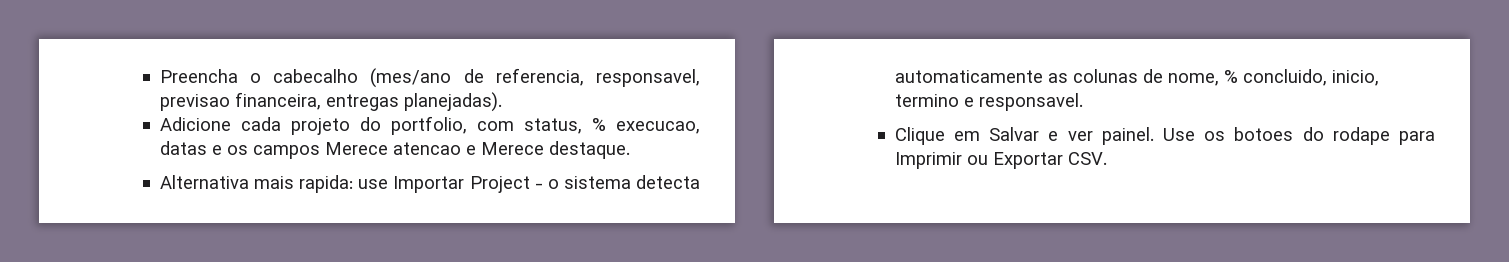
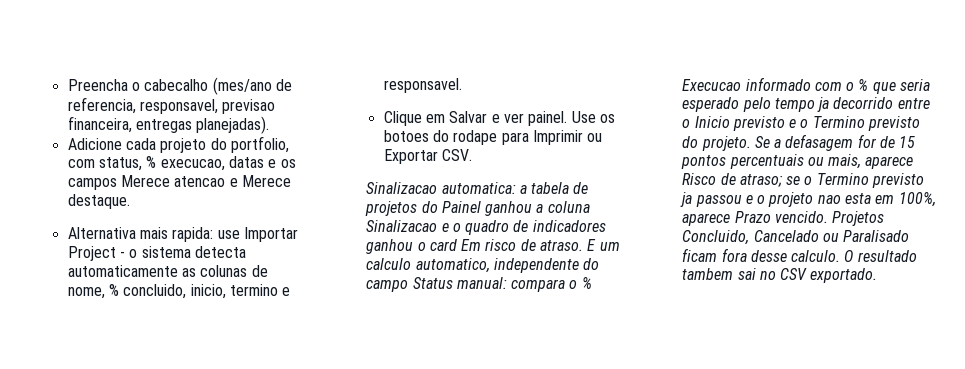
+ Sinalizacao automatica: a tabela de projetos do Painel ganhou a coluna Sinalizacao e o quadro de indicadores ganhou o card Em risco de atraso. E um calculo automatico, independente do campo Status manual: compara o % Execucao informado com o % que seria esperado pelo tempo ja decorrido entre o Inicio previsto e o Termino previsto do projeto. Se a defasagem for de 15 pontos percentuais ou mais, aparece Risco de atraso; se o Termino previsto ja passou e o projeto nao esta em 100%, aparece Prazo vencido. Projetos Concluido, Cancelado ou Paralisado ficam fora desse calculo. O resultado tambem sai no CSV exportado.

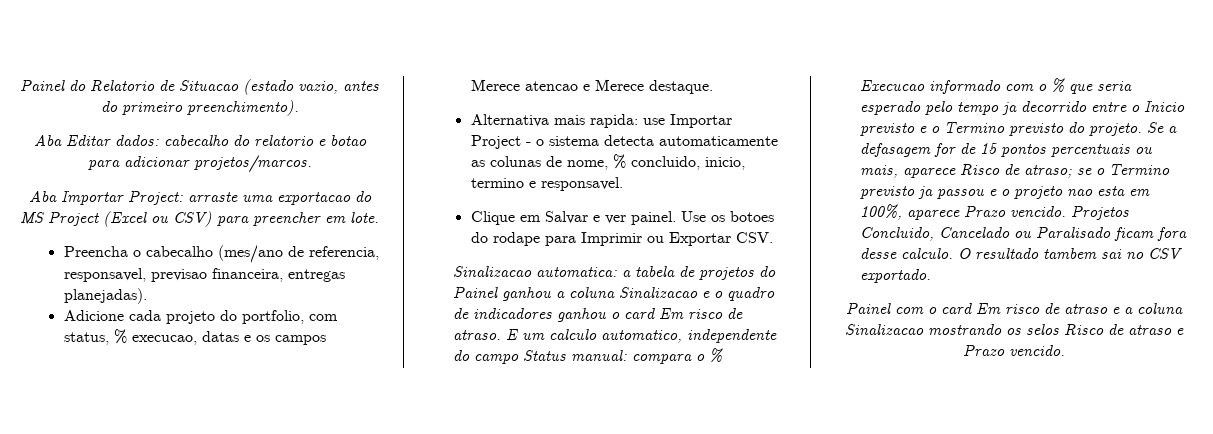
+ Painel do Relatorio de Situacao (estado vazio, antes do primeiro preenchimento).
+ Aba Editar dados: cabecalho do relatorio e botao para adicionar projetos/marcos.
+ Aba Importar Project: arraste uma exportacao do MS Project (Excel ou CSV) para preencher em lote.
+ Painel com o card Em risco de atraso e a coluna Sinalizacao mostrando os selos Risco de atraso e Prazo vencido.

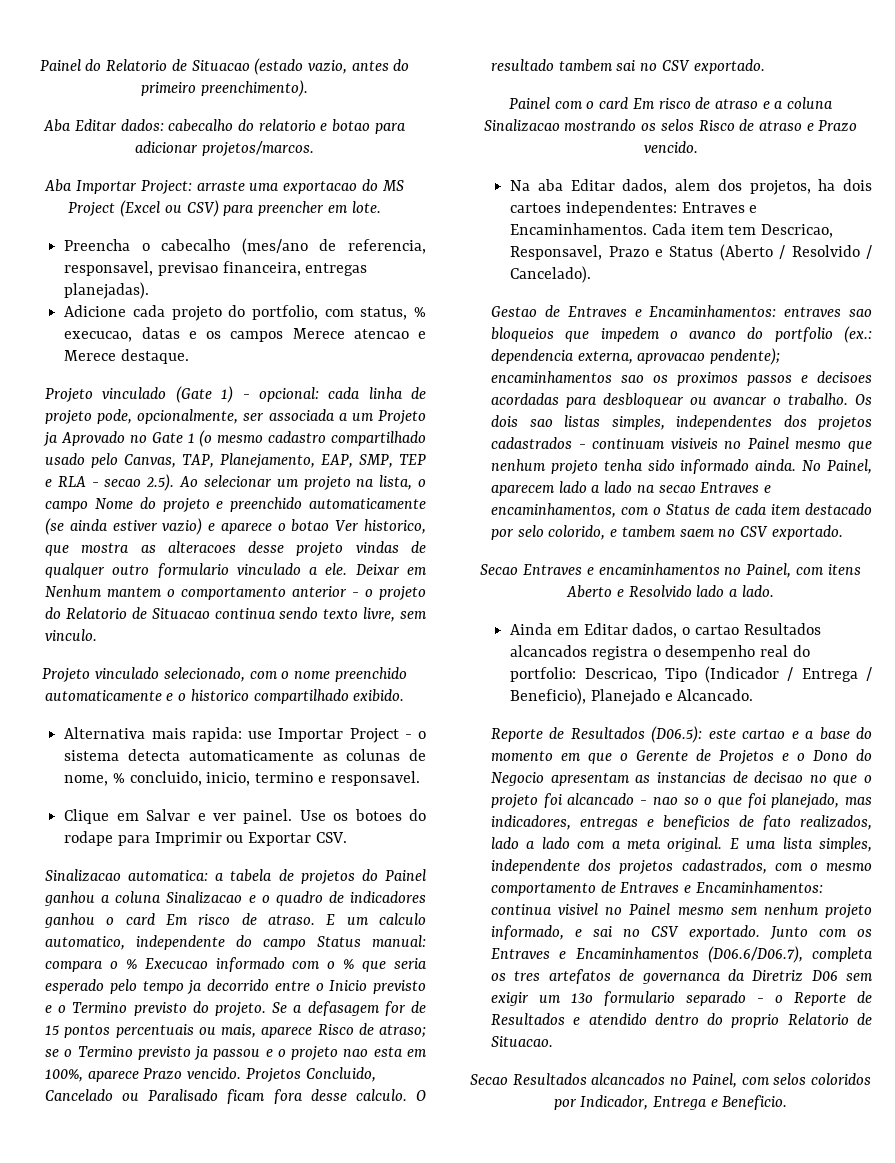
+ Projeto vinculado (Gate 1) - opcional: cada linha de projeto pode, opcionalmente, ser associada a um Projeto ja Aprovado no Gate 1 (o mesmo cadastro compartilhado usado pelo Canvas, TAP, Planejamento, EAP, SMP, TEP e RLA - secao 2.5). Ao selecionar um projeto na lista, o campo Nome do projeto e preenchido automaticamente (se ainda estiver vazio) e aparece o botao Ver historico, que mostra as alteracoes desse projeto vindas de qualquer outro formulario vinculado a ele. Deixar em Nenhum mantem o comportamento anterior - o projeto do Relatorio de Situacao continua sendo texto livre, sem vinculo.
+ Projeto vinculado selecionado, com o nome preenchido automaticamente e o historico compartilhado exibido.
+ Na aba Editar dados, alem dos projetos, ha dois cartoes independentes: Entraves e Encaminhamentos. Cada item tem Descricao, Responsavel, Prazo e Status (Aberto / Resolvido / Cancelado).
+ Gestao de Entraves e Encaminhamentos: entraves sao bloqueios que impedem o avanco do portfolio (ex.: dependencia externa, aprovacao pendente); encaminhamentos sao os proximos passos e decisoes acordadas para desbloquear ou avancar o trabalho. Os dois sao listas simples, independentes dos projetos cadastrados - continuam visiveis no Painel mesmo que nenhum projeto tenha sido informado ainda. No Painel, aparecem lado a lado na secao Entraves e encaminhamentos, com o Status de cada item destacado por selo colorido, e tambem saem no CSV exportado.
+ Secao Entraves e encaminhamentos no Painel, com itens Aberto e Resolvido lado a lado.
+ Ainda em Editar dados, o cartao Resultados alcancados registra o desempenho real do portfolio: Descricao, Tipo (Indicador / Entrega / Beneficio), Planejado e Alcancado.
+ Reporte de Resultados (D06.5): este cartao e a base do momento em que o Gerente de Projetos e o Dono do Negocio apresentam as instancias de decisao no que o projeto foi alcancado - nao so o que foi planejado, mas indicadores, entregas e beneficios de fato realizados, lado a lado com a meta original. E uma lista simples, independente dos projetos cadastrados, com o mesmo comportamento de Entraves e Encaminhamentos: continua visivel no Painel mesmo sem nenhum projeto informado, e sai no CSV exportado. Junto com os Entraves e Encaminhamentos (D06.6/D06.7), completa os tres artefatos de governanca da Diretriz D06 sem exigir um 13o formulario separado - o Reporte de Resultados e atendido dentro do proprio Relatorio de Situacao.
+ Secao Resultados alcancados no Painel, com selos coloridos por Indicador, Entrega e Beneficio.

